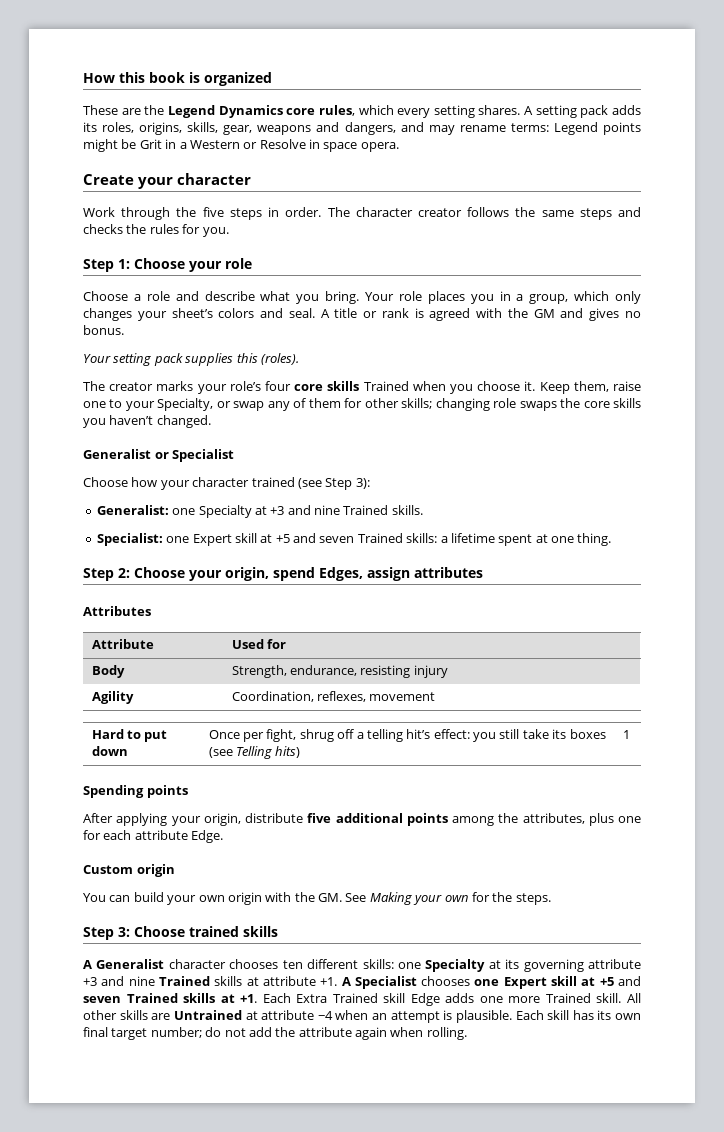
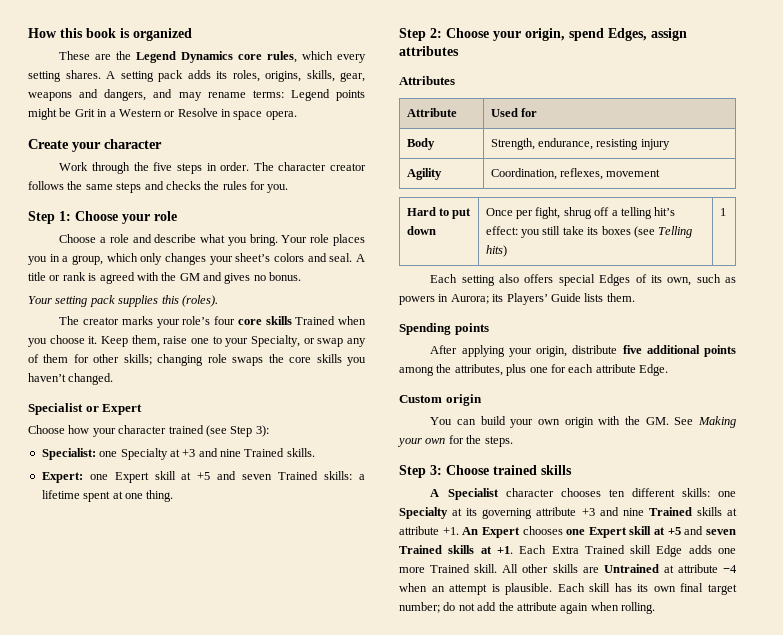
- Generalist or Specialist
+ Specialist or Expert
- Generalist: one Specialty at +3 and nine Trained skills.
+ Specialist: one Specialty at +3 and nine Trained skills.
- Specialist: one Expert skill at +5 and seven Trained skills: a lifetime spent at one thing.
+ Expert: one Expert skill at +5 and seven Trained skills: a lifetime spent at one thing.
+ Each setting also offers special Edges of its own, such as powers in Aurora; its Players’ Guide lists them.
- A Generalist character chooses ten different skills: one Specialty at its governing attribute +3 and nine Trained skills at attribute +1.
+ A Specialist character chooses ten different skills: one Specialty at its governing attribute +3 and nine Trained skills at attribute +1.
- A Specialist chooses one Expert skill at +5 and seven Trained skills at +1.
+ An Expert chooses one Expert skill at +5 and seven Trained skills at +1.

